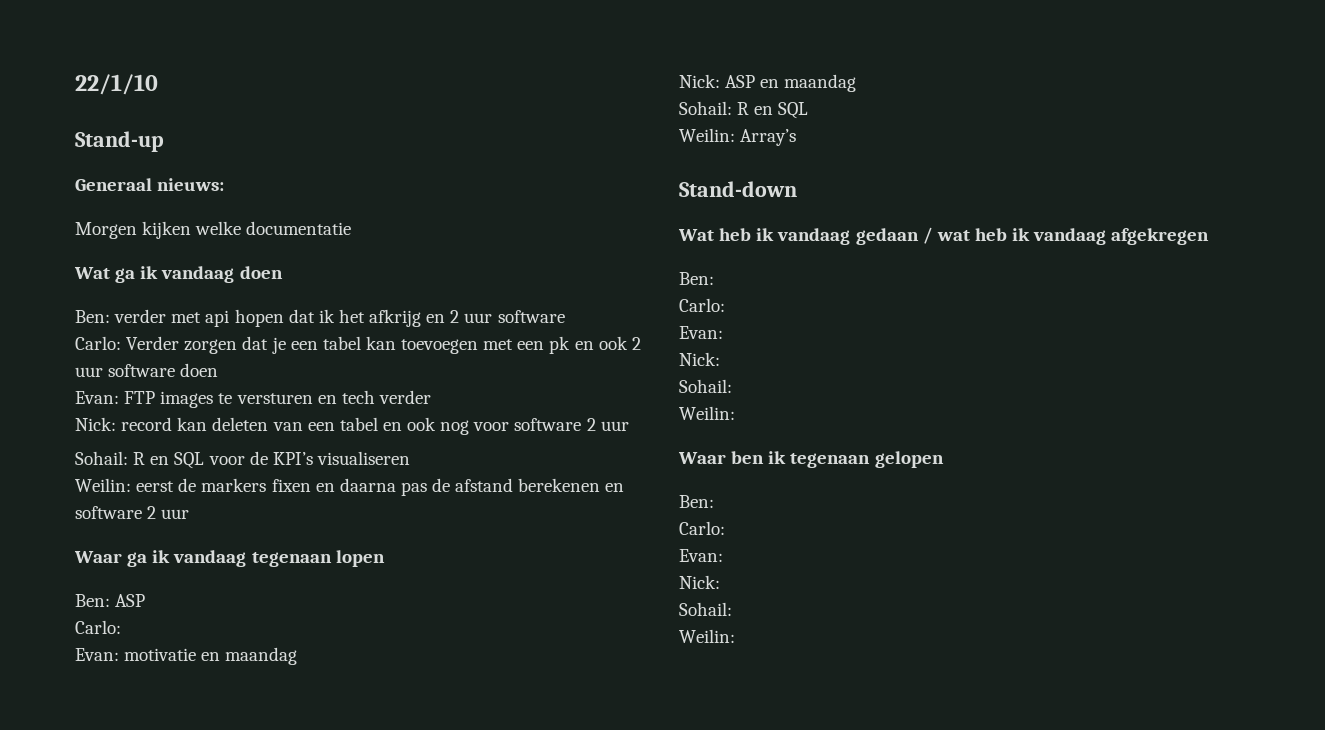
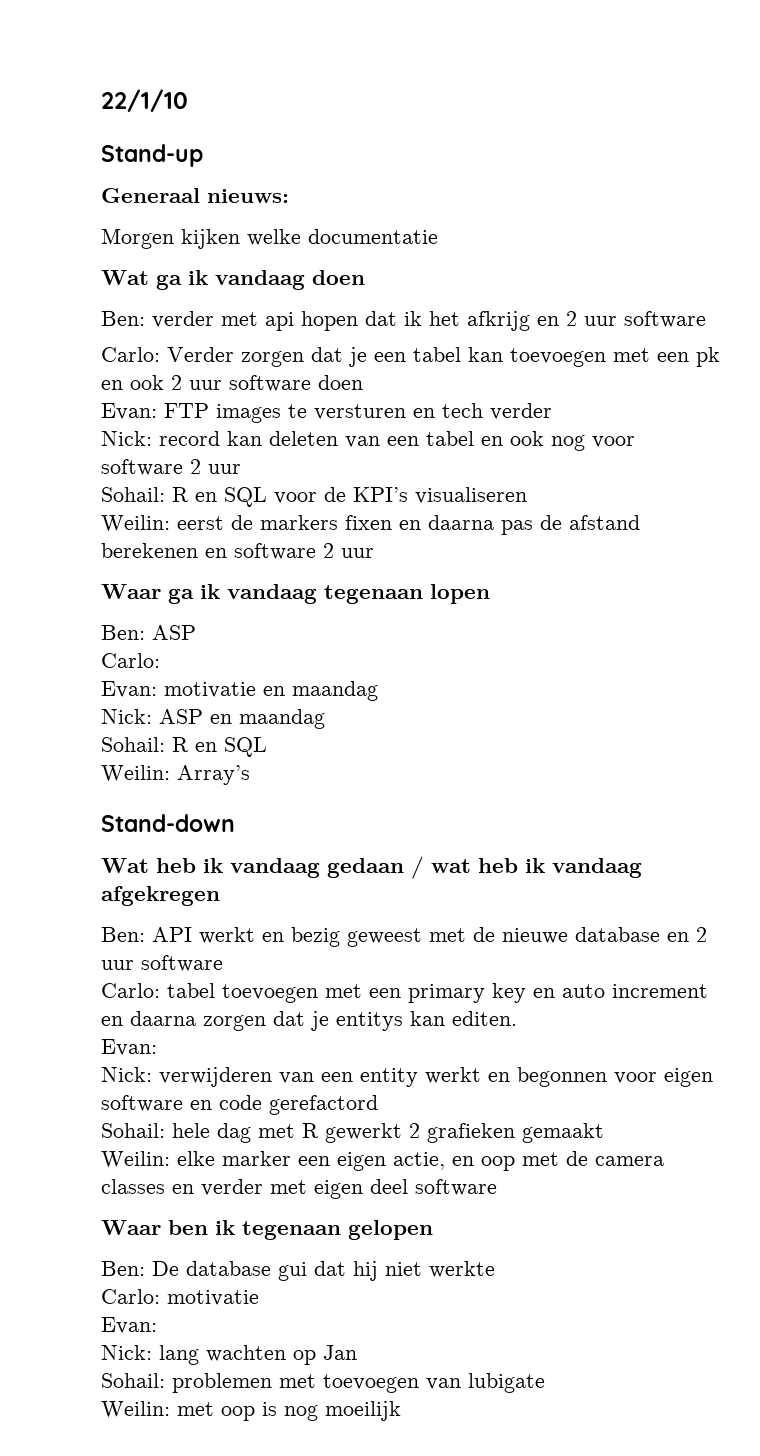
  Wat heb ik vandaag gedaan / wat heb ik vandaag afgekregen
- Ben:
- Carlo:
+ Ben: API werkt en bezig geweest met de nieuwe database en 2 uur software
+ Carlo: tabel toevoegen met een primary key en auto increment en daarna zorgen dat je entitys kan editen.
  Evan:
- Nick:
- Sohail:
- Weilin:
+ Nick: verwijderen van een entity werkt en begonnen voor eigen software en code gerefactord
+ Sohail: hele dag met R gewerkt 2 grafieken gemaakt
+ Weilin: elke marker een eigen actie, en oop met de camera classes en verder met eigen deel software
  Waar ben ik tegenaan gelopen
- Ben:
- Carlo:
+ Ben: De database gui dat hij niet werkte
+ Carlo: motivatie
  Evan:
- Nick:
- Sohail:
- Weilin:
+ Nick: lang wachten op Jan
+ Sohail: problemen met toevoegen van lubigate
+ Weilin: met oop is nog moeilijk

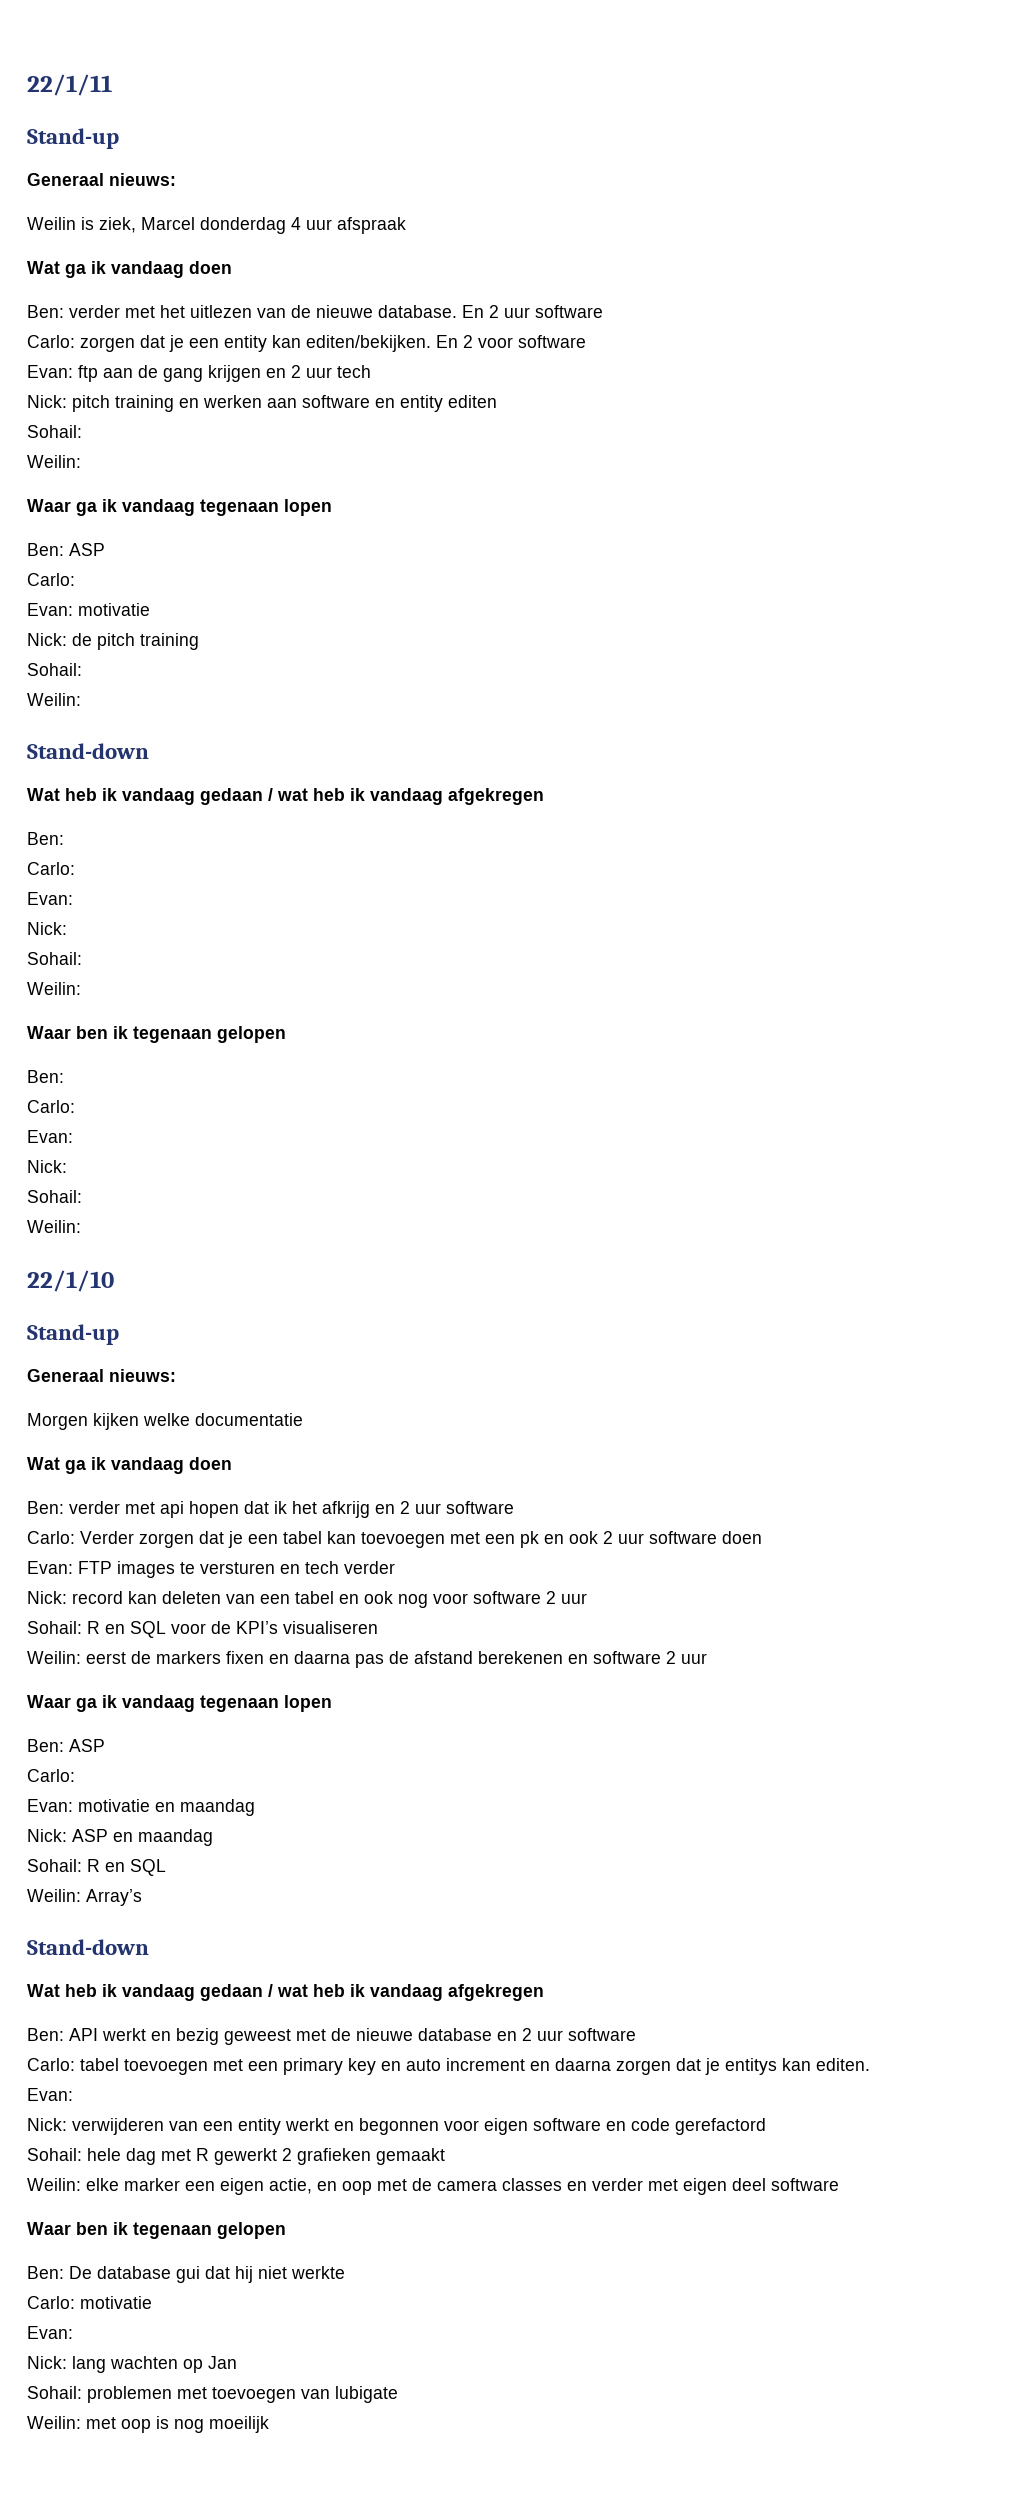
+ 22/1/11
+ Stand-up
+ Generaal nieuws:
+ Weilin is ziek, Marcel donderdag 4 uur afspraak
+ Wat ga ik vandaag doen
+ Ben: verder met het uitlezen van de nieuwe database. En 2 uur software
+ Carlo: zorgen dat je een entity kan editen/bekijken. En 2 voor software
+ Evan: ftp aan de gang krijgen en 2 uur tech
+ Nick: pitch training en werken aan software en entity editen
+ Sohail:
+ Weilin:
+ Waar ga ik vandaag tegenaan lopen
+ Ben: ASP
+ Carlo:
+ Evan: motivatie
+ Nick: de pitch training
+ Sohail:
+ Weilin:
+ Stand-down
+ Wat heb ik vandaag gedaan / wat heb ik vandaag afgekregen
+ Ben:
+ Carlo:
+ Evan:
+ Nick:
+ Sohail:
+ Weilin:
+ Waar ben ik tegenaan gelopen
+ Ben:
+ Carlo:
+ Evan:
+ Nick:
+ Sohail:
+ Weilin:

